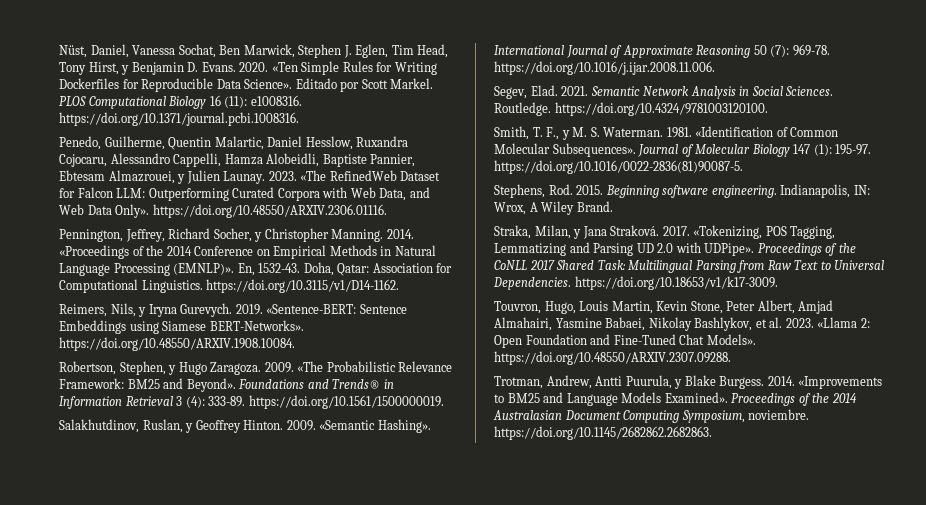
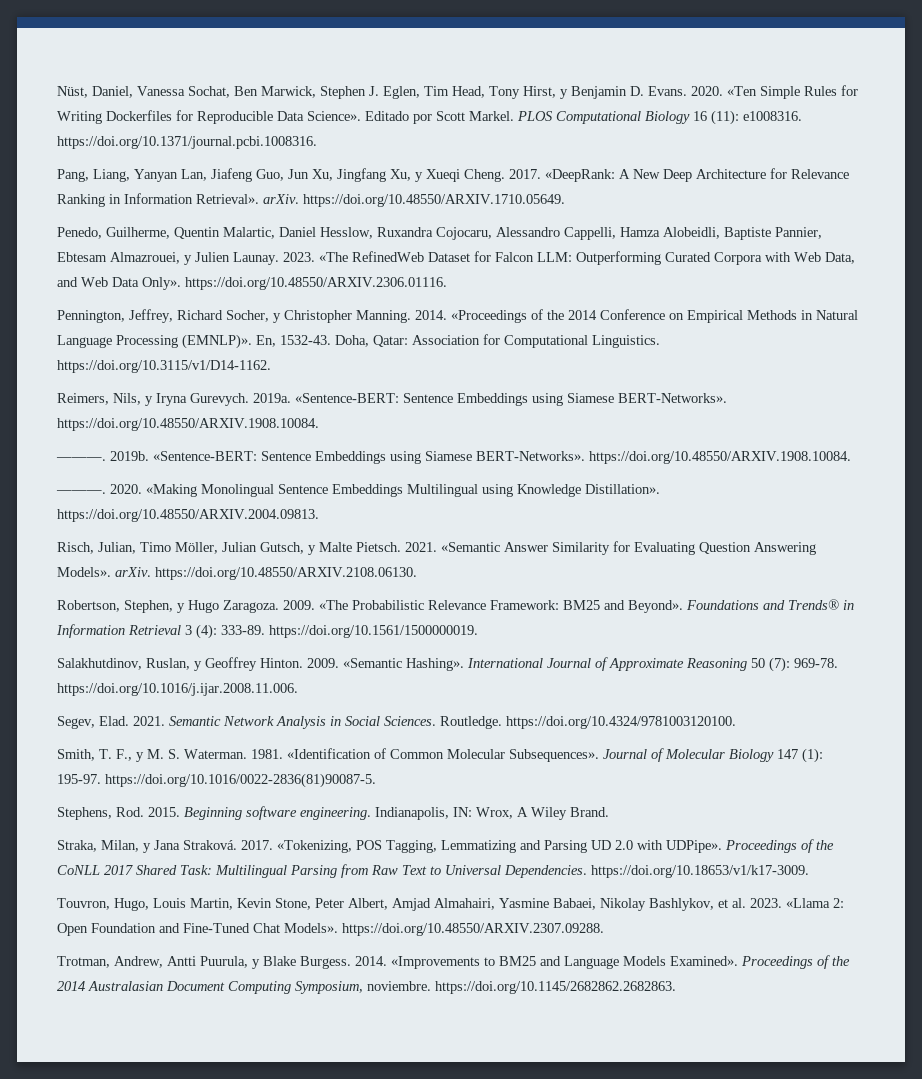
+ Pang, Liang, Yanyan Lan, Jiafeng Guo, Jun Xu, Jingfang Xu, y Xueqi Cheng. 2017. «DeepRank: A New Deep Architecture for Relevance Ranking in Information Retrieval». arXiv. https://doi.org/10.48550/ARXIV.1710.05649.
- 2019. «Sentence-BERT: Sentence Embeddings using Siamese BERT-Networks». https://doi.org/10.48550/ARXIV.1908.10084.
+ 2019a. «Sentence-BERT: Sentence Embeddings using Siamese BERT-Networks». https://doi.org/10.48550/ARXIV.1908.10084.
+ ———. 2019b. «Sentence-BERT: Sentence Embeddings using Siamese BERT-Networks». https://doi.org/10.48550/ARXIV.1908.10084.
+ ———. 2020. «Making Monolingual Sentence Embeddings Multilingual using Knowledge Distillation». https://doi.org/10.48550/ARXIV.2004.09813.
+ Risch, Julian, Timo Möller, Julian Gutsch, y Malte Pietsch. 2021. «Semantic Answer Similarity for Evaluating Question Answering Models». arXiv. https://doi.org/10.48550/ARXIV.2108.06130.

